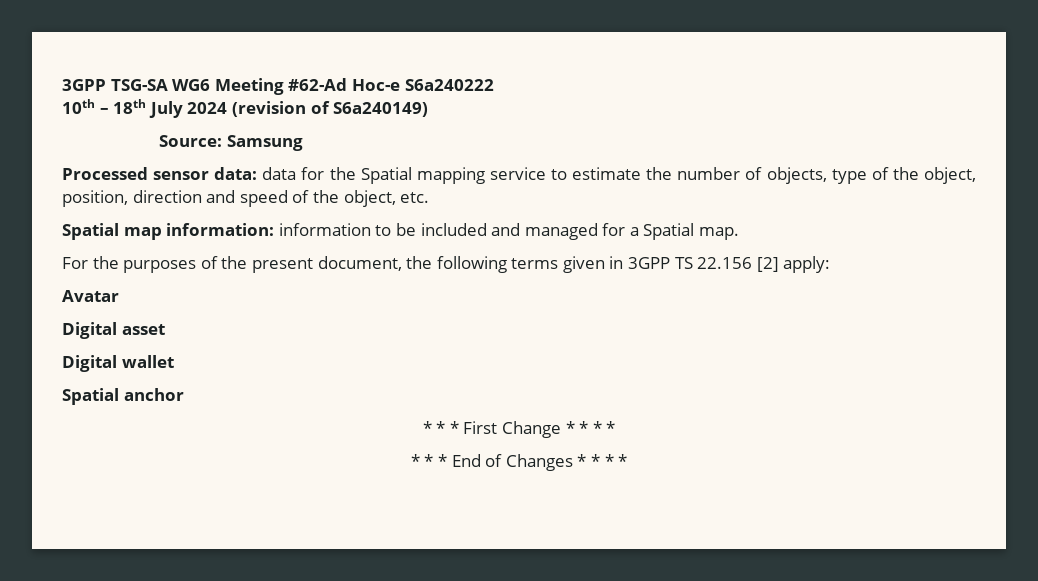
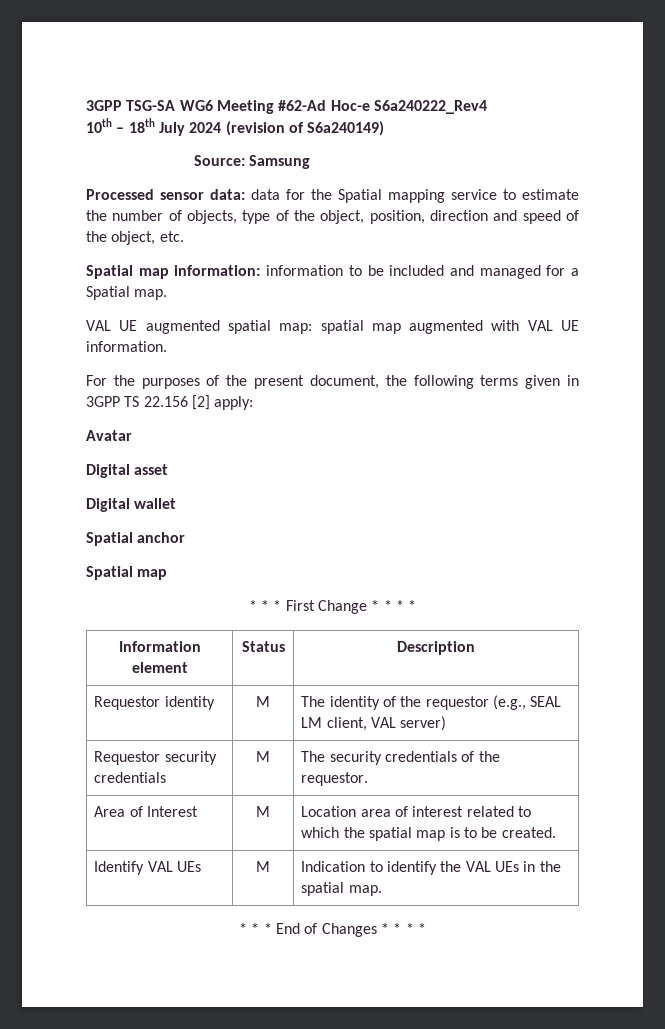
- 3GPP TSG-SA WG6 Meeting #62-Ad Hoc-e S6a240222
+ 3GPP TSG-SA WG6 Meeting #62-Ad Hoc-e S6a240222_Rev4
+ VAL UE augmented spatial map: spatial map augmented with VAL UE information.
  Spatial anchor
+ Spatial map
+ Information element | Status | Description
+ Requestor identity | M | The identity of the requestor (e.g., SEAL LM client, VAL server)
+ Requestor security credentials | M | The security credentials of the requestor.
+ Area of Interest | M | Location area of interest related to which the spatial map is to be created.
+ Identify VAL UEs | M | Indication to identify the VAL UEs in the spatial map.

